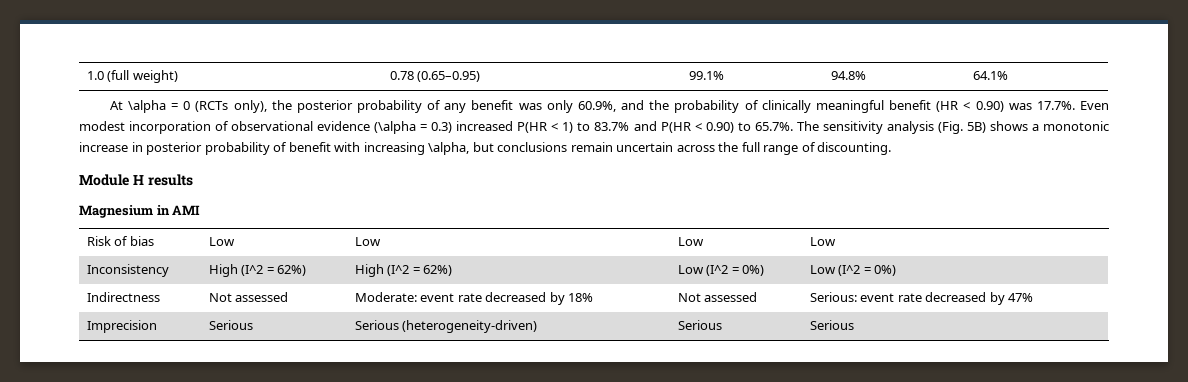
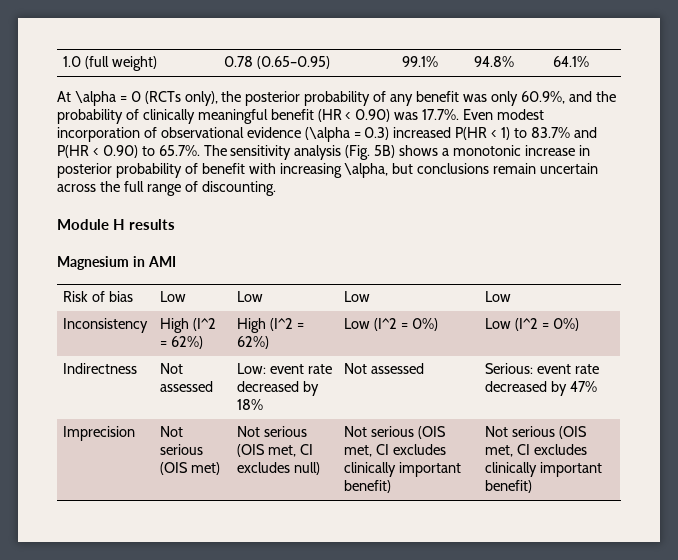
- Indirectness | Not assessed | Moderate: event rate decreased by 18% | Not assessed | Serious: event rate decreased by 47%
+ Indirectness | Not assessed | Low: event rate decreased by 18% | Not assessed | Serious: event rate decreased by 47%
- Imprecision | Serious | Serious (heterogeneity-driven) | Serious | Serious
+ Imprecision | Not serious (OIS met) | Not serious (OIS met, CI excludes null) | Not serious (OIS met, CI excludes clinically important benefit) | Not serious (OIS met, CI excludes clinically important benefit)

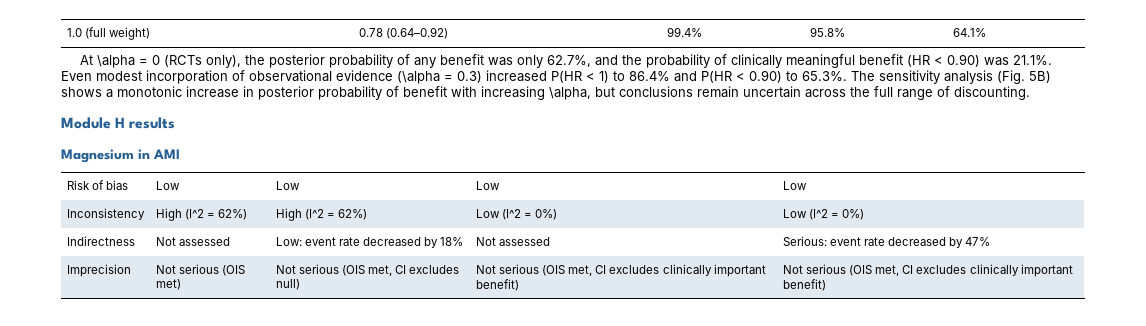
- 1.0 (full weight) | 0.78 (0.65–0.95) | 99.1% | 94.8% | 64.1%
+ 1.0 (full weight) | 0.78 (0.64–0.92) | 99.4% | 95.8% | 64.1%
- At \alpha = 0 (RCTs only), the posterior probability of any benefit was only 60.9%, and the probability of clinically meaningful benefit (HR < 0.90) was 17.7%. Even modest incorporation of observational evidence (\alpha = 0.3) increased P(HR < 1) to 83.7% and P(HR < 0.90) to 65.7%. The sensitivity analysis (Fig. 5B) shows a monotonic increase in posterior probability of benefit with increasing \alpha, but conclusions remain uncertain across the full range of discounting.
+ At \alpha = 0 (RCTs only), the posterior probability of any benefit was only 62.7%, and the probability of clinically meaningful benefit (HR < 0.90) was 21.1%. Even modest incorporation of observational evidence (\alpha = 0.3) increased P(HR < 1) to 86.4% and P(HR < 0.90) to 65.3%. The sensitivity analysis (Fig. 5B) shows a monotonic increase in posterior probability of benefit with increasing \alpha, but conclusions remain uncertain across the full range of discounting.

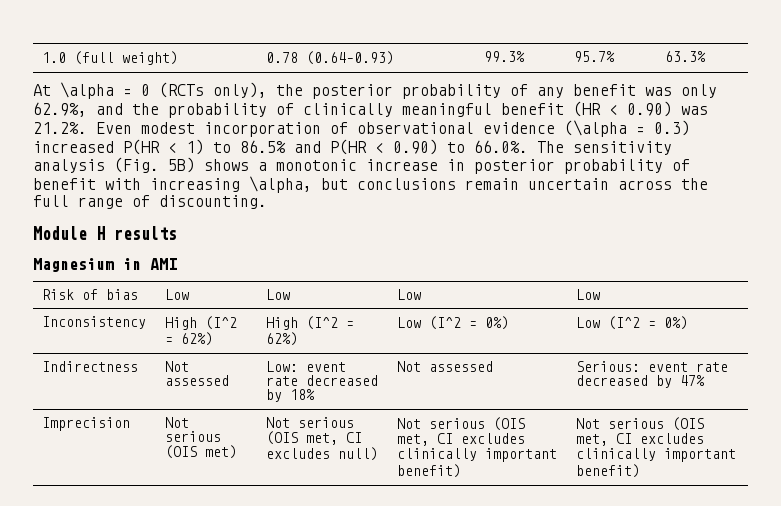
- 1.0 (full weight) | 0.78 (0.64–0.92) | 99.4% | 95.8% | 64.1%
+ 1.0 (full weight) | 0.78 (0.64–0.93) | 99.3% | 95.7% | 63.3%
- At \alpha = 0 (RCTs only), the posterior probability of any benefit was only 62.7%, and the probability of clinically meaningful benefit (HR < 0.90) was 21.1%. Even modest incorporation of observational evidence (\alpha = 0.3) increased P(HR < 1) to 86.4% and P(HR < 0.90) to 65.3%. The sensitivity analysis (Fig. 5B) shows a monotonic increase in posterior probability of benefit with increasing \alpha, but conclusions remain uncertain across the full range of discounting.
+ At \alpha = 0 (RCTs only), the posterior probability of any benefit was only 62.9%, and the probability of clinically meaningful benefit (HR < 0.90) was 21.2%. Even modest incorporation of observational evidence (\alpha = 0.3) increased P(HR < 1) to 86.5% and P(HR < 0.90) to 66.0%. The sensitivity analysis (Fig. 5B) shows a monotonic increase in posterior probability of benefit with increasing \alpha, but conclusions remain uncertain across the full range of discounting.

